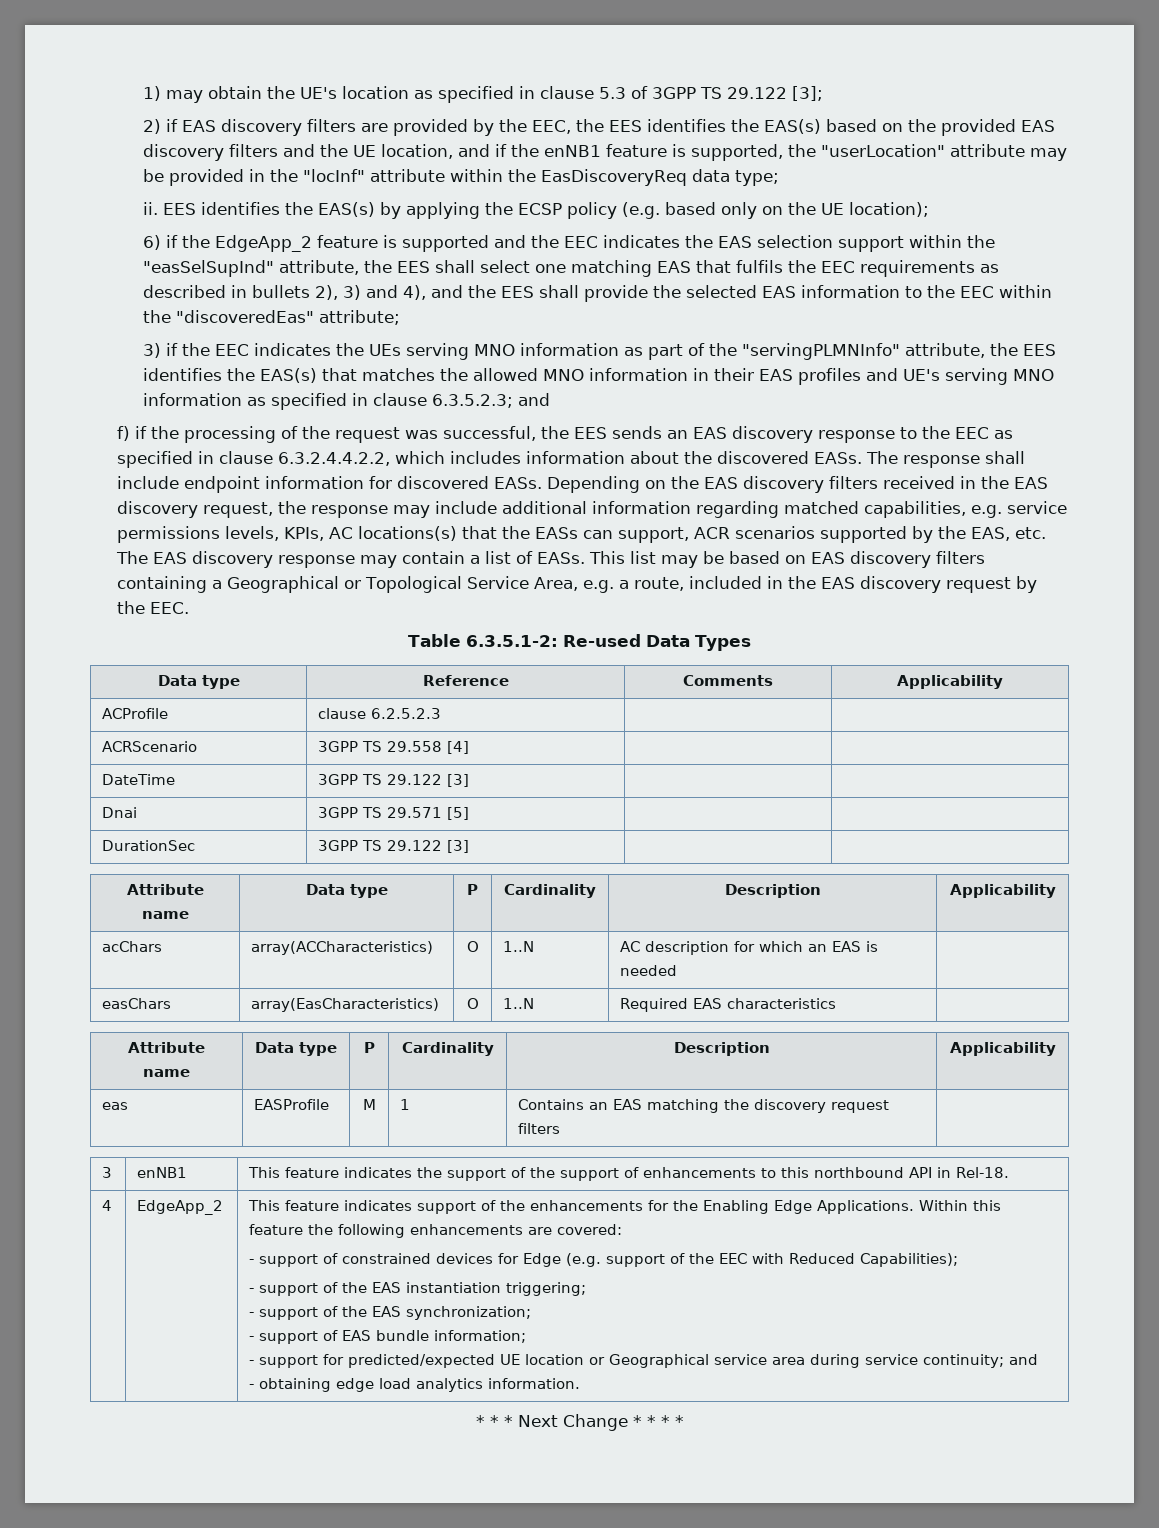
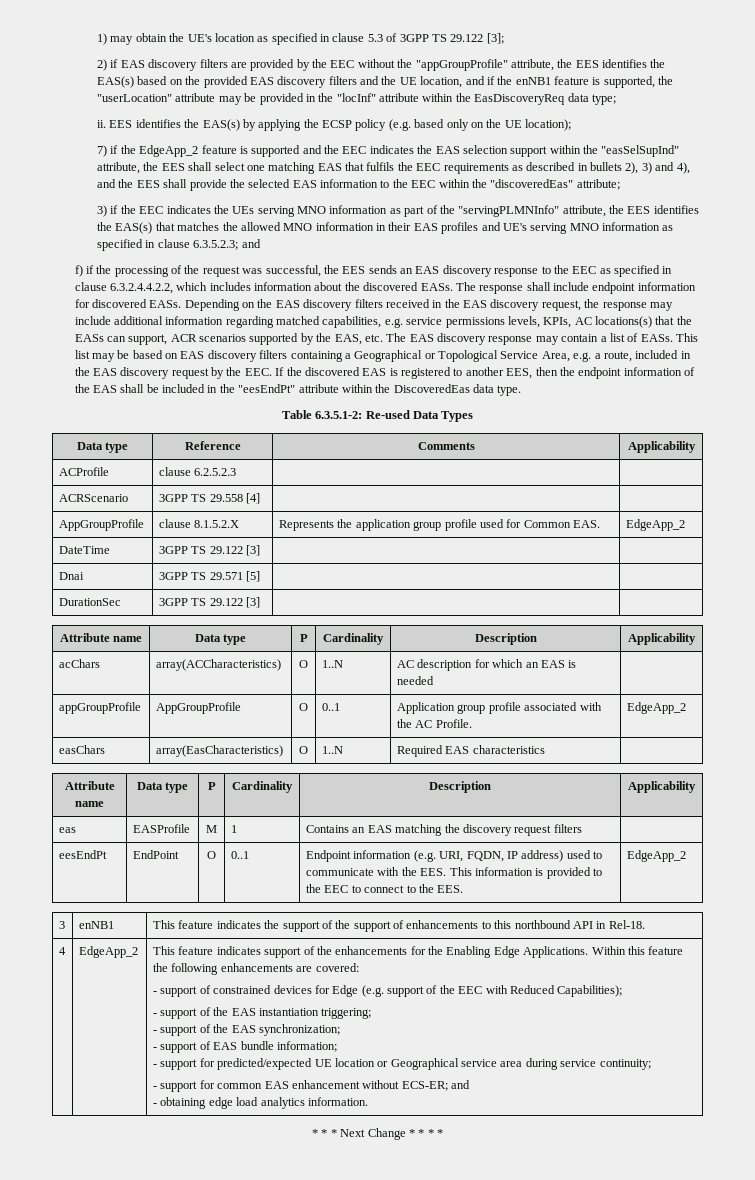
- 2) if EAS discovery filters are provided by the EEC, the EES identifies the EAS(s) based on the provided EAS discovery filters and the UE location, and if the enNB1 feature is supported, the "userLocation" attribute may be provided in the "locInf" attribute within the EasDiscoveryReq data type;
+ 2) if EAS discovery filters are provided by the EEC without the "appGroupProfile" attribute, the EES identifies the EAS(s) based on the provided EAS discovery filters and the UE location, and if the enNB1 feature is supported, the "userLocation" attribute may be provided in the "locInf" attribute within the EasDiscoveryReq data type;
- 6) if the EdgeApp_2 feature is supported and the EEC indicates the EAS selection support within the "easSelSupInd" attribute, the EES shall select one matching EAS that fulfils the EEC requirements as described in bullets 2), 3) and 4), and the EES shall provide the selected EAS information to the EEC within the "discoveredEas" attribute;
+ 7) if the EdgeApp_2 feature is supported and the EEC indicates the EAS selection support within the "easSelSupInd" attribute, the EES shall select one matching EAS that fulfils the EEC requirements as described in bullets 2), 3) and 4), and the EES shall provide the selected EAS information to the EEC within the "discoveredEas" attribute;
- This list may be based on EAS discovery filters containing a Geographical or Topological Service Area, e.g. a route, included in the EAS discovery request by the EEC.
+ This list may be based on EAS discovery filters containing a Geographical or Topological Service Area, e.g. a route, included in the EAS discovery request by the EEC. If the discovered EAS is registered to another EES, then the endpoint information of the EAS shall be included in the "eesEndPt" attribute within the DiscoveredEas data type.
+ AppGroupProfile | clause 8.1.5.2.X | Represents the application group profile used for Common EAS. | EdgeApp_2
+ appGroupProfile | AppGroupProfile | O | 0..1 | Application group profile associated with the AC Profile. | EdgeApp_2
+ eesEndPt | EndPoint | O | 0..1 | Endpoint information (e.g. URI, FQDN, IP address) used to communicate with the EES. This information is provided to the EEC to connect to the EES. | EdgeApp_2
- - support for predicted/expected UE location or Geographical service area during service continuity; and
+ - support for predicted/expected UE location or Geographical service area during service continuity;
+ - support for common EAS enhancement without ECS-ER; and

